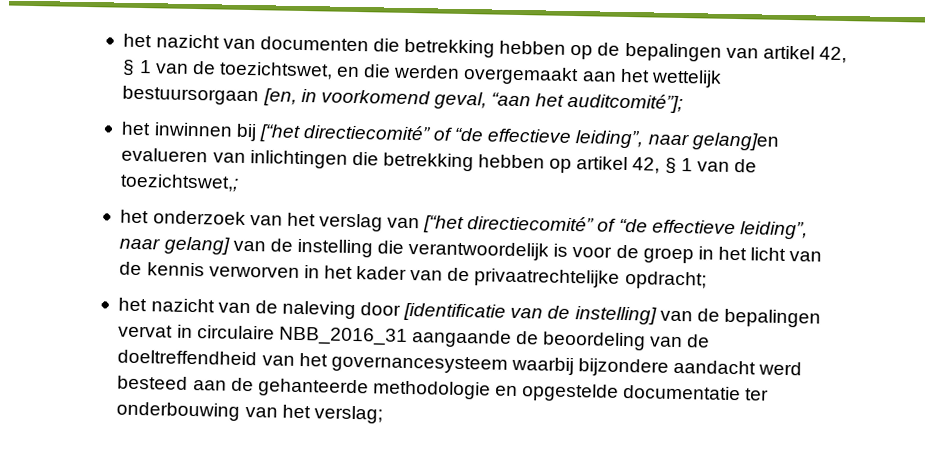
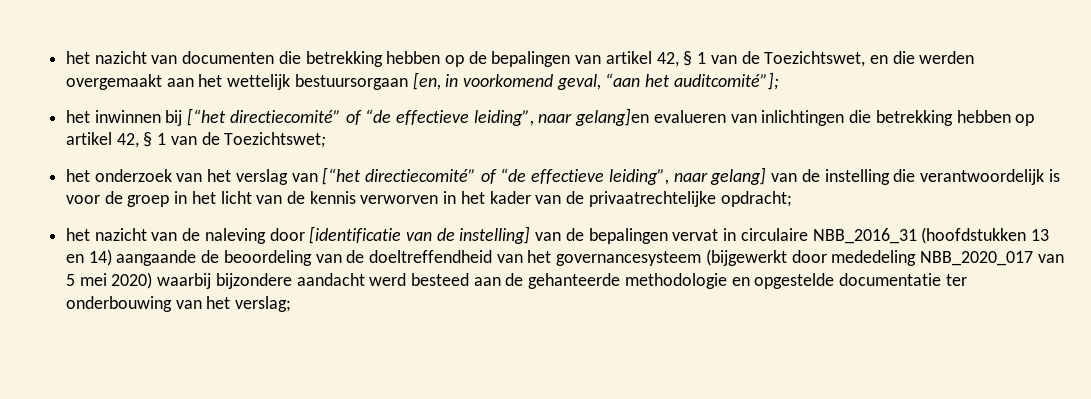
- het nazicht van documenten die betrekking hebben op de bepalingen van artikel 42, § 1 van de toezichtswet, en die werden overgemaakt aan het wettelijk bestuursorgaan [en, in voorkomend geval, “aan het auditcomité”];
+ het nazicht van documenten die betrekking hebben op de bepalingen van artikel 42, § 1 van de Toezichtswet, en die werden overgemaakt aan het wettelijk bestuursorgaan [en, in voorkomend geval, “aan het auditcomité”];
- het inwinnen bij [“het directiecomité” of “de effectieve leiding”, naar gelang]en evalueren van inlichtingen die betrekking hebben op artikel 42, § 1 van de toezichtswet,;
+ het inwinnen bij [“het directiecomité” of “de effectieve leiding”, naar gelang]en evalueren van inlichtingen die betrekking hebben op artikel 42, § 1 van de Toezichtswet;
- het nazicht van de naleving door [identificatie van de instelling] van de bepalingen vervat in circulaire NBB_2016_31 aangaande de beoordeling van de doeltreffendheid van het governancesysteem waarbij bijzondere aandacht werd besteed aan de gehanteerde methodologie en opgestelde documentatie ter onderbouwing van het verslag;
+ het nazicht van de naleving door [identificatie van de instelling] van de bepalingen vervat in circulaire NBB_2016_31 (hoofdstukken 13 en 14) aangaande de beoordeling van de doeltreffendheid van het governancesysteem (bijgewerkt door mededeling NBB_2020_017 van 5 mei 2020) waarbij bijzondere aandacht werd besteed aan de gehanteerde methodologie en opgestelde documentatie ter onderbouwing van het verslag;

